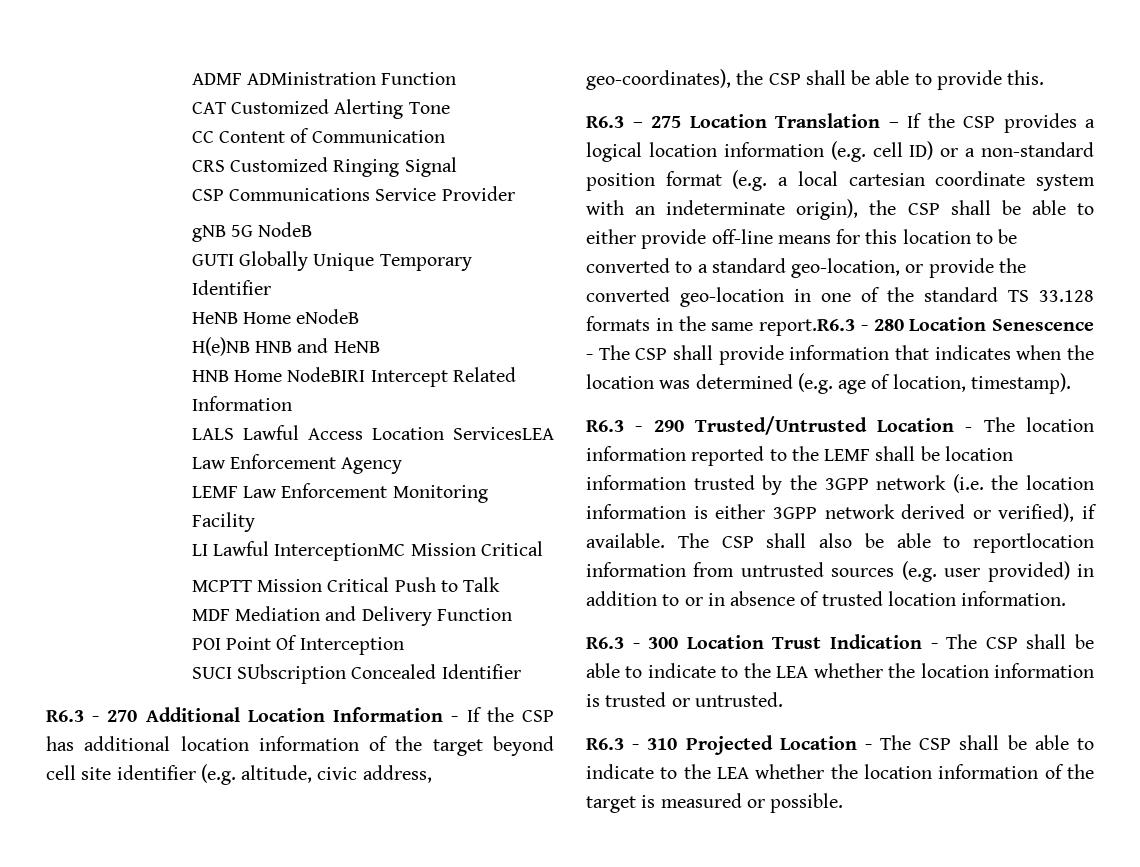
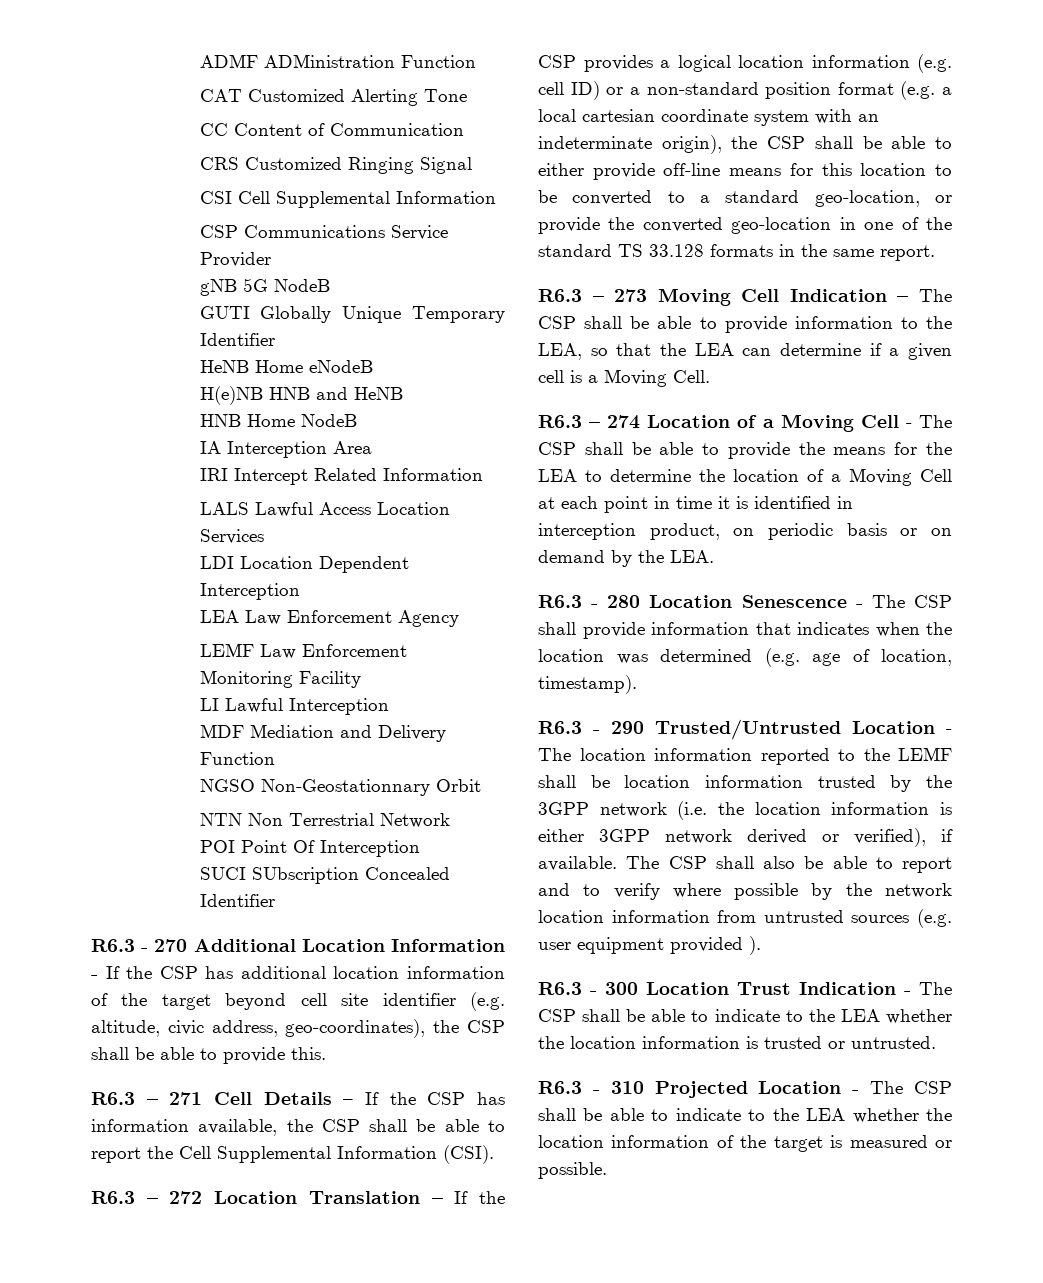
+ CSI Cell Supplemental Information
- HNB Home NodeBIRI Intercept Related Information
+ HNB Home NodeB
+ IA Interception Area
+ IRI Intercept Related Information
- LALS Lawful Access Location ServicesLEA Law Enforcement Agency
+ LALS Lawful Access Location Services
+ LDI Location Dependent Interception
+ LEA Law Enforcement Agency
- LI Lawful InterceptionMC Mission Critical
- MCPTT Mission Critical Push to Talk
+ LI Lawful Interception
+ NGSO Non-Geostationnary Orbit
+ NTN Non Terrestrial Network
- R6.3 – 275 Location Translation – If the CSP provides a logical location information (e.g. cell ID) or a non-standard position format (e.g. a local cartesian coordinate system with an indeterminate origin), the CSP shall be able to either provide off-line means for this location to be converted to a standard geo-location, or provide the converted geo-location in one of the standard TS 33.128 formats in the same report.R6.3 - 280 Location Senescence - The CSP shall provide information that indicates when the location was determined (e.g. age of location, timestamp).
+ R6.3 – 271 Cell Details – If the CSP has information available, the CSP shall be able to report the Cell Supplemental Information (CSI).
+ R6.3 – 272 Location Translation – If the CSP provides a logical location information (e.g. cell ID) or a non-standard position format (e.g. a local cartesian coordinate system with an indeterminate origin), the CSP shall be able to either provide off-line means for this location to be converted to a standard geo-location, or provide the converted geo-location in one of the standard TS 33.128 formats in the same report.
+ R6.3 – 273 Moving Cell Indication – The CSP shall be able to provide information to the LEA, so that the LEA can determine if a given cell is a Moving Cell.
+ R6.3 – 274 Location of a Moving Cell - The CSP shall be able to provide the means for the LEA to determine the location of a Moving Cell at each point in time it is identified in interception product, on periodic basis or on demand by the LEA.
+ R6.3 - 280 Location Senescence - The CSP shall provide information that indicates when the location was determined (e.g. age of location, timestamp).
- The CSP shall also be able to reportlocation information from untrusted sources (e.g. user provided) in addition to or in absence of trusted location information.
+ The CSP shall also be able to report and to verify where possible by the network location information from untrusted sources (e.g. user equipment provided ).

